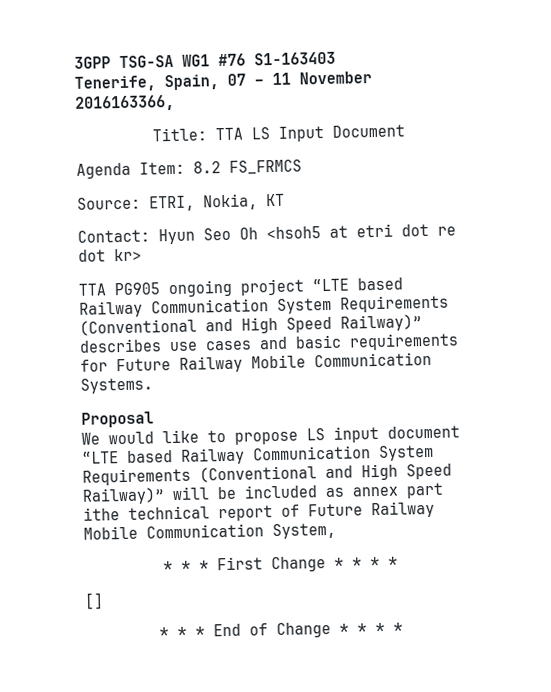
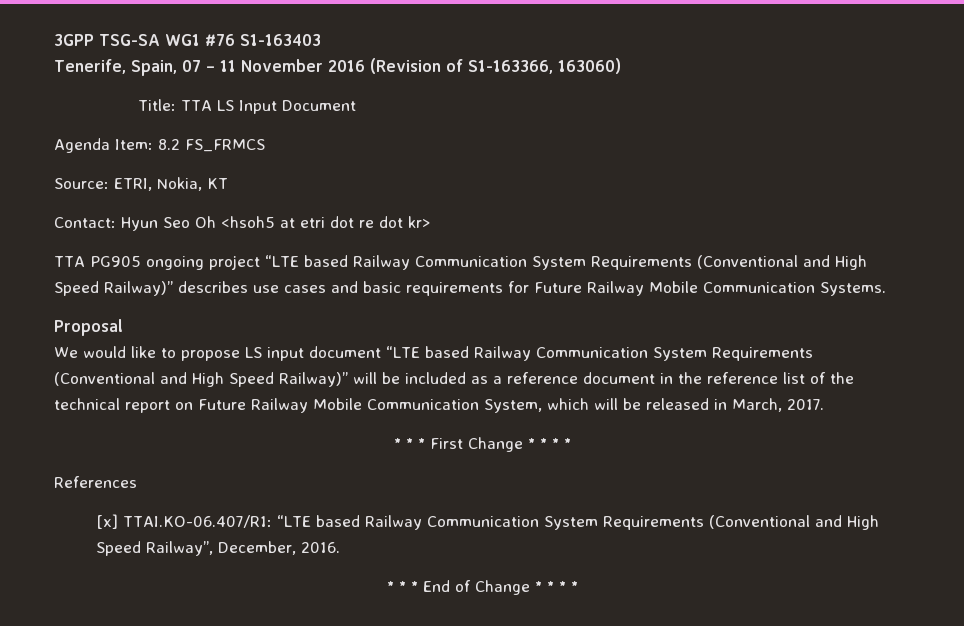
- Tenerife, Spain, 07 – 11 November 2016163366,
+ Tenerife, Spain, 07 – 11 November 2016 (Revision of S1-163366, 163060)
- We would like to propose LS input document “LTE based Railway Communication System Requirements (Conventional and High Speed Railway)” will be included as annex part ithe technical report of Future Railway Mobile Communication System,
+ We would like to propose LS input document “LTE based Railway Communication System Requirements (Conventional and High Speed Railway)” will be included as a reference document in the reference list of the technical report on Future Railway Mobile Communication System, which will be released in March, 2017.
- []
+ References
+ [x] TTAI.KO-06.407/R1: “LTE based Railway Communication System Requirements (Conventional and High Speed Railway”, December, 2016.

